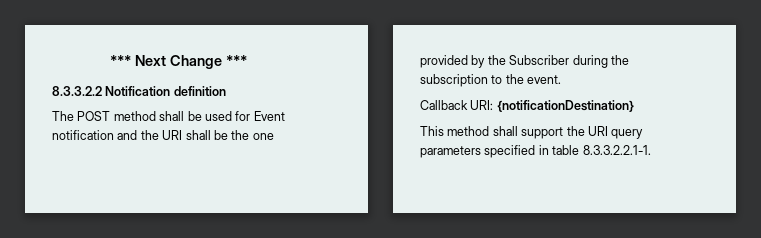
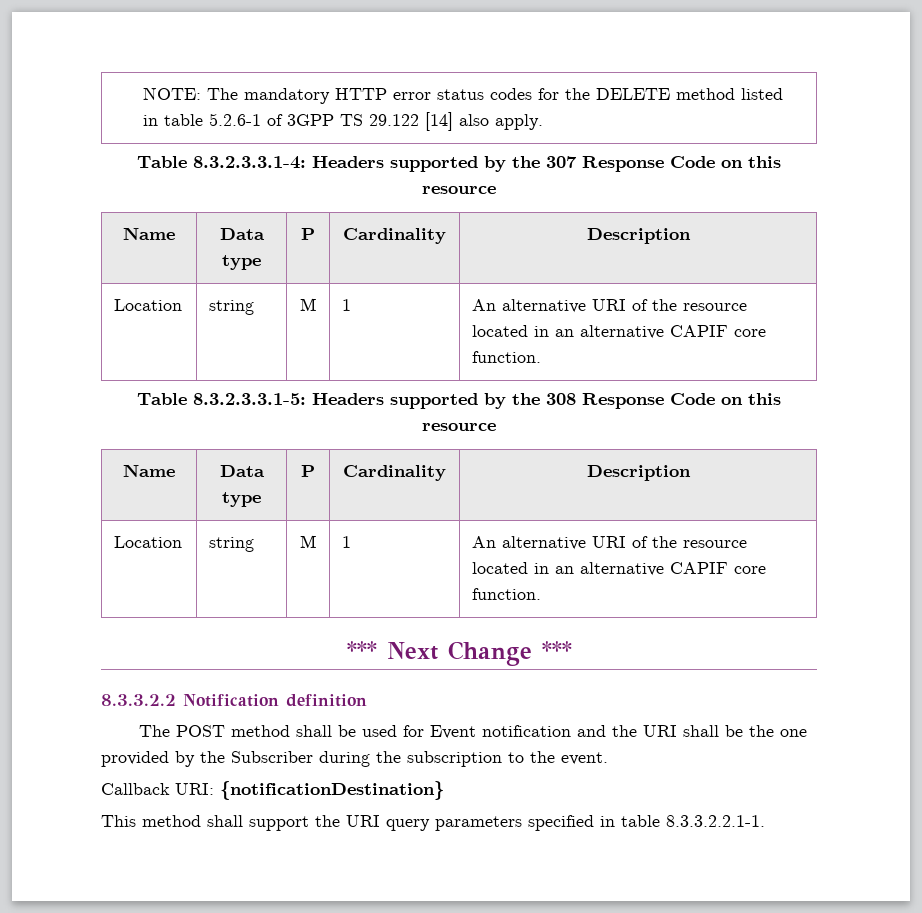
+ NOTE: The mandatory HTTP error status codes for the DELETE method listed in table 5.2.6-1 of 3GPP TS 29.122 [14] also apply.
+ Table 8.3.2.3.3.1-4: Headers supported by the 307 Response Code on this resource
+ Name | Data type | P | Cardinality | Description
+ Location | string | M | 1 | An alternative URI of the resource located in an alternative CAPIF core function.
+ Table 8.3.2.3.3.1-5: Headers supported by the 308 Response Code on this resource
+ Name | Data type | P | Cardinality | Description
+ Location | string | M | 1 | An alternative URI of the resource located in an alternative CAPIF core function.

